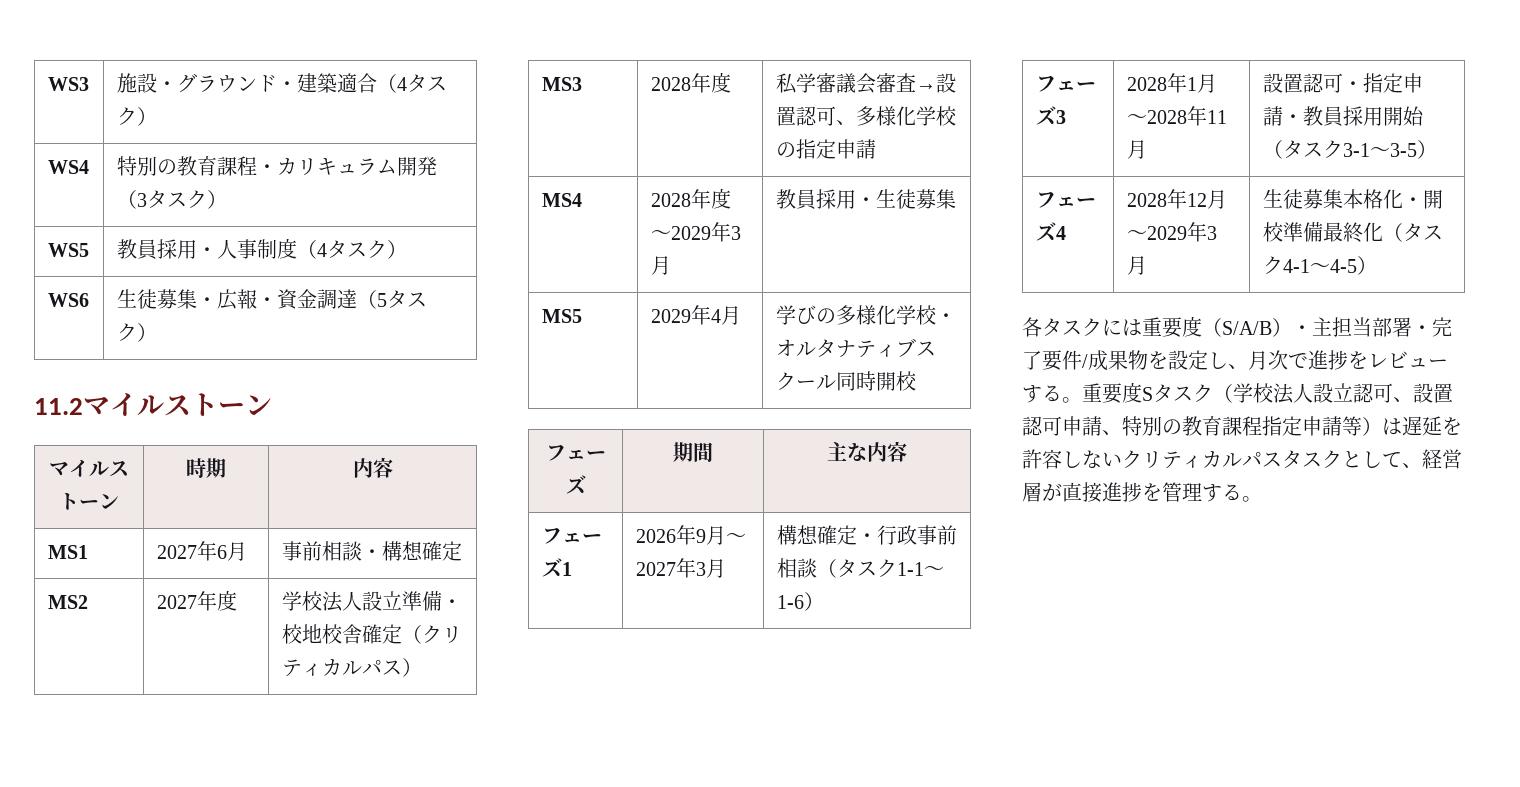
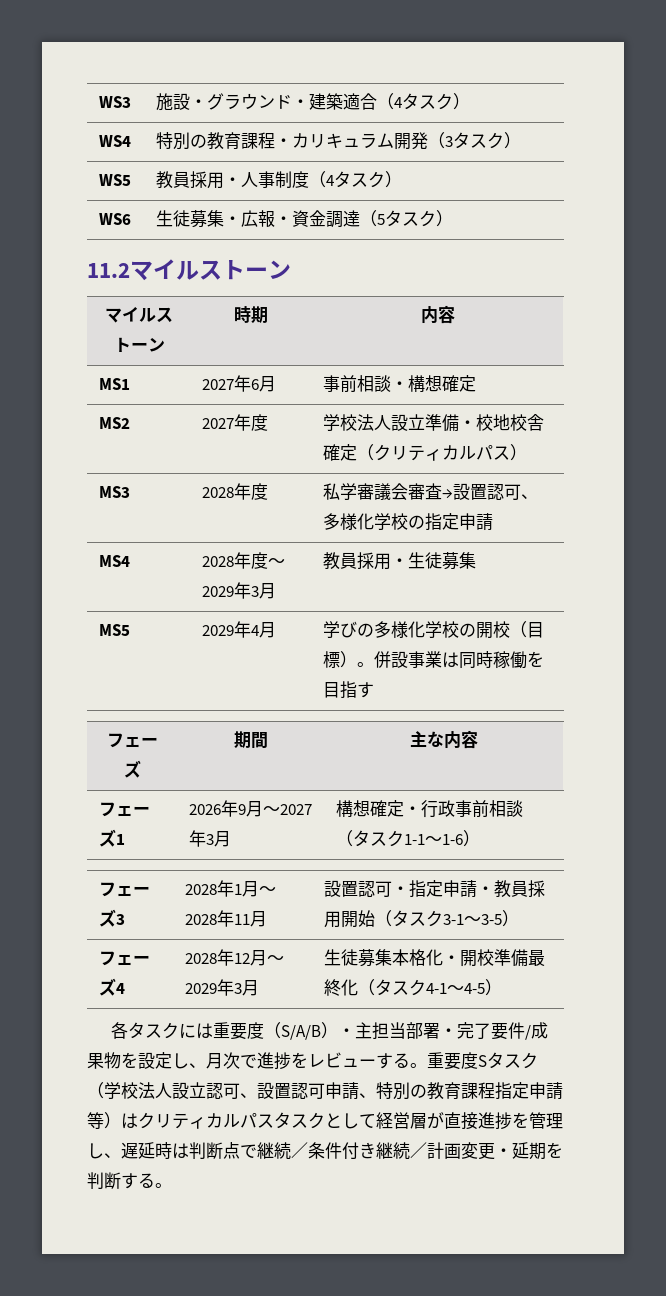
- MS5 | 2029年4月 | 学びの多様化学校・オルタナティブスクール同時開校
+ MS5 | 2029年4月 | 学びの多様化学校の開校（目標）。併設事業は同時稼働を目指す
- 重要度Sタスク（学校法人設立認可、設置認可申請、特別の教育課程指定申請等）は遅延を許容しないクリティカルパスタスクとして、経営層が直接進捗を管理する。
+ 重要度Sタスク（学校法人設立認可、設置認可申請、特別の教育課程指定申請等）はクリティカルパスタスクとして経営層が直接進捗を管理し、遅延時は判断点で継続／条件付き継続／計画変更・延期を判断する。

